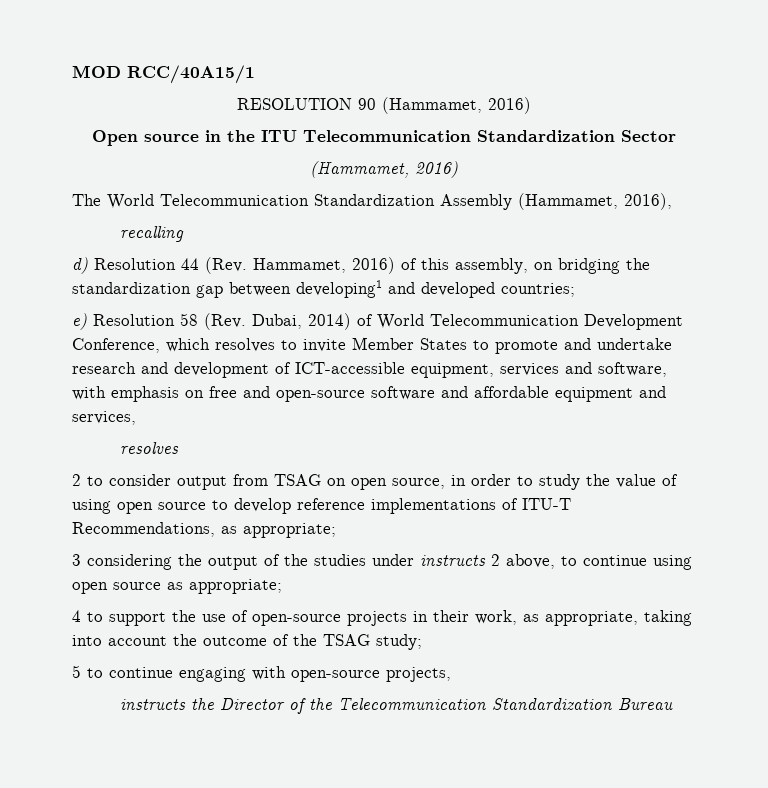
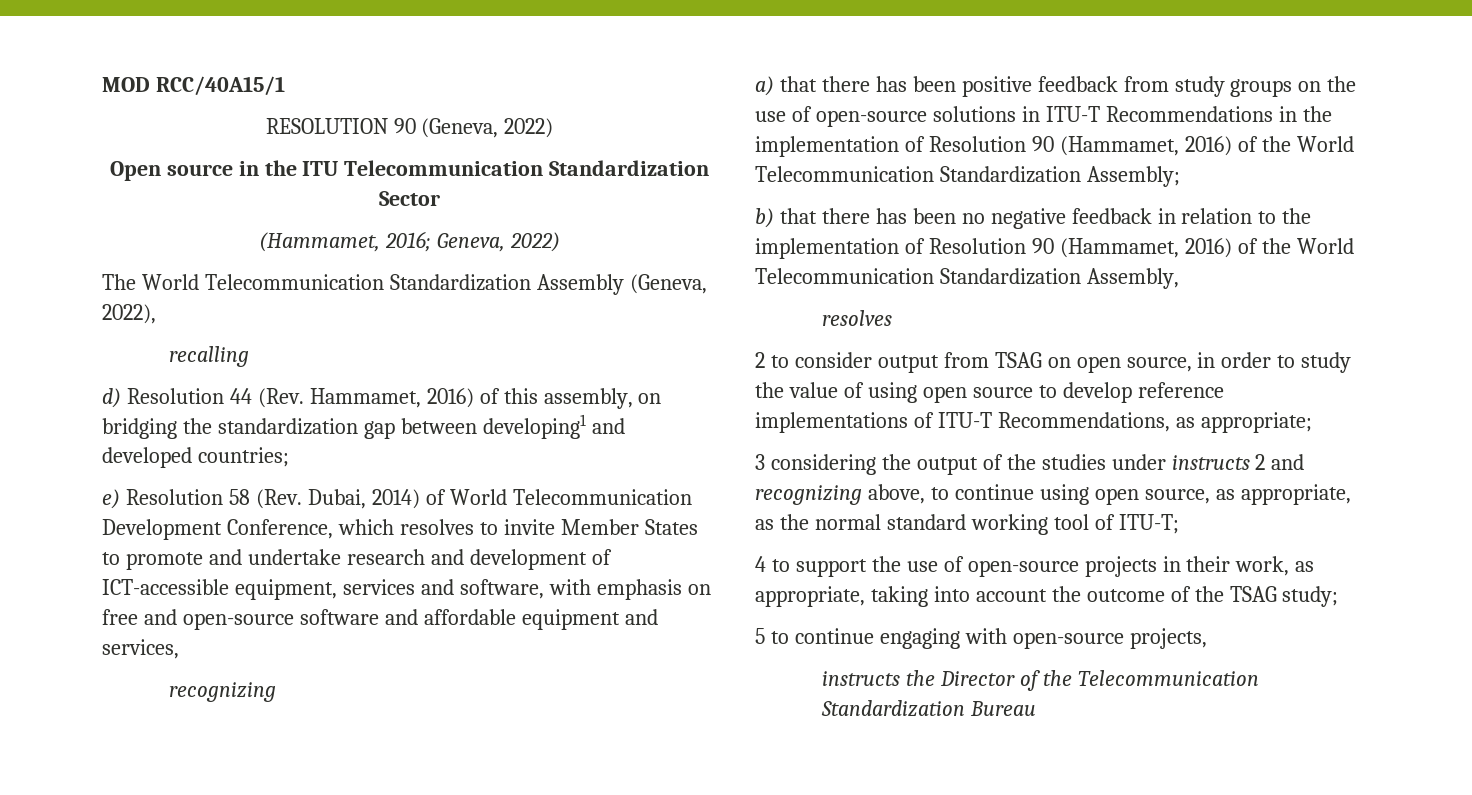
- RESOLUTION 90 (Hammamet, 2016)
+ RESOLUTION 90 (Geneva, 2022)
  Open source in the ITU Telecommunication Standardization Sector
- (Hammamet, 2016)
+ (Hammamet, 2016; Geneva, 2022)
- The World Telecommunication Standardization Assembly (Hammamet, 2016),
+ The World Telecommunication Standardization Assembly (Geneva, 2022),
  e) Resolution 58 (Rev. Dubai, 2014) of World Telecommunication Development Conference, which resolves to invite Member States to promote and undertake research and development of ICT-accessible equipment, services and software, with emphasis on free and open-source software and affordable equipment and services,
+ recognizing
+ a) that there has been positive feedback from study groups on the use of open-source solutions in ITU-T Recommendations in the implementation of Resolution 90 (Hammamet, 2016) of the World Telecommunication Standardization Assembly;
+ b) that there has been no negative feedback in relation to the implementation of Resolution 90 (Hammamet, 2016) of the World Telecommunication Standardization Assembly,
- 3 considering the output of the studies under instructs 2 above, to continue using open source as appropriate;
+ 3 considering the output of the studies under instructs 2 and recognizing above, to continue using open source, as appropriate, as the normal standard working tool of ITU-T;

